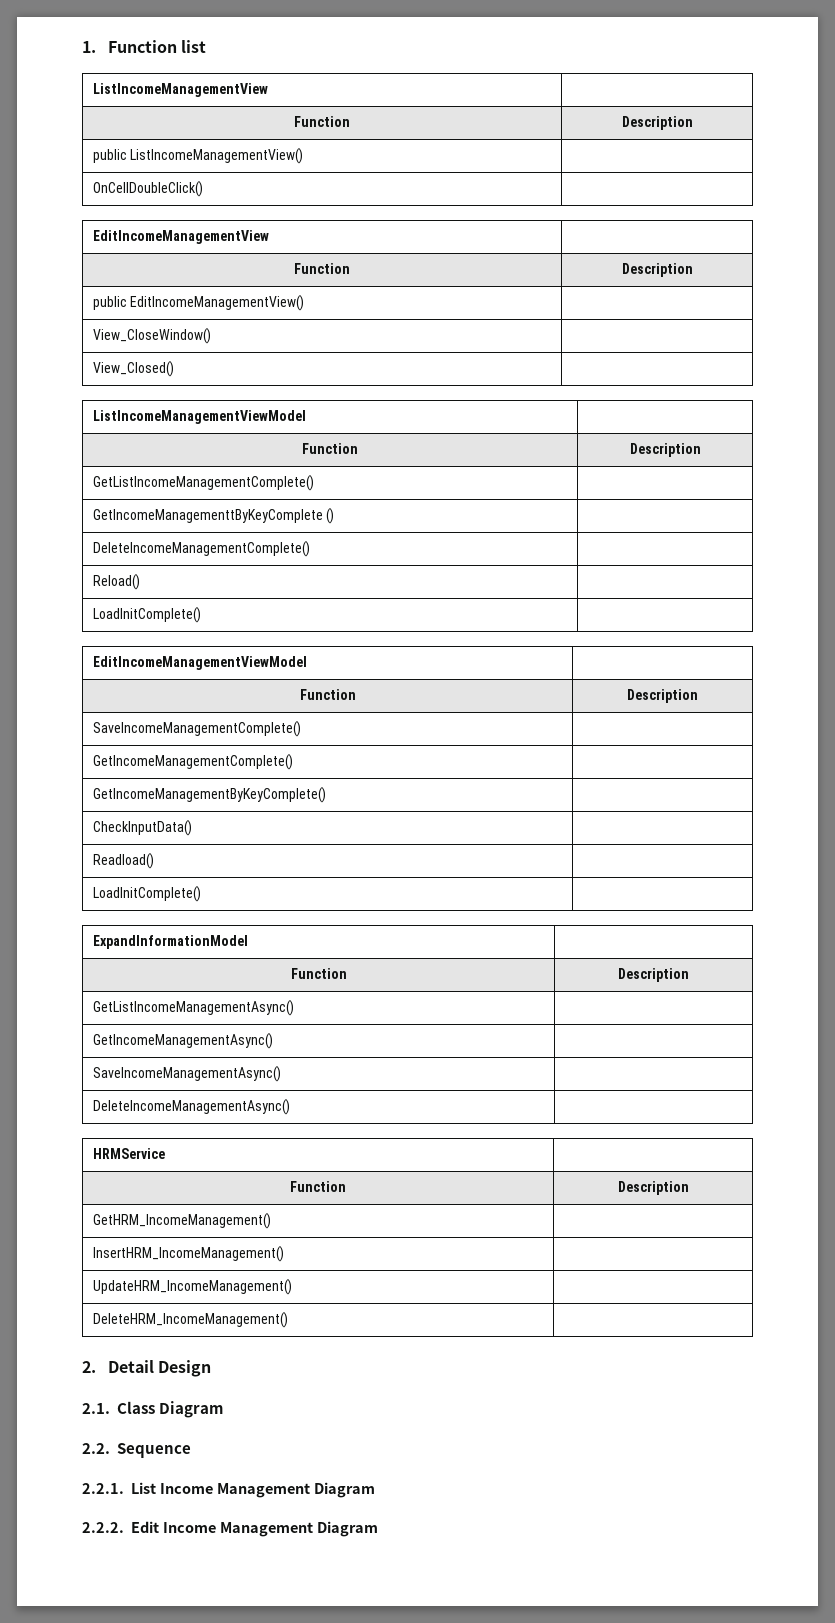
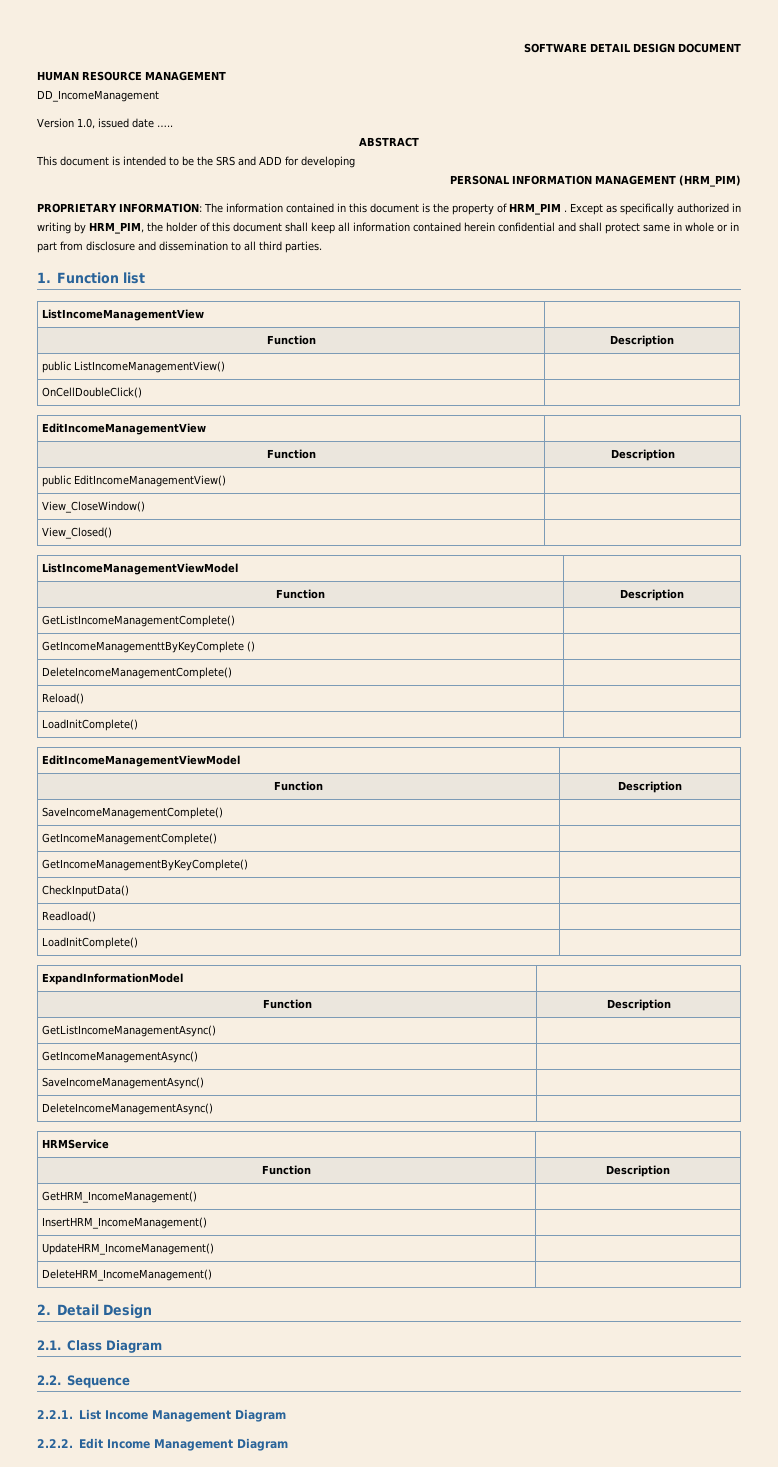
+ SOFTWARE DETAIL DESIGN DOCUMENT
+ HUMAN RESOURCE MANAGEMENT
+ DD_IncomeManagement
+ Version 1.0, issued date …..
+ ABSTRACT
+ This document is intended to be the SRS and ADD for developing
+ PERSONAL INFORMATION MANAGEMENT (HRM_PIM)
+ PROPRIETARY INFORMATION: The information contained in this document is the property of HRM_PIM . Except as specifically authorized in writing by HRM_PIM, the holder of this document shall keep all information contained herein confidential and shall protect same in whole or in part from disclosure and dissemination to all third parties.

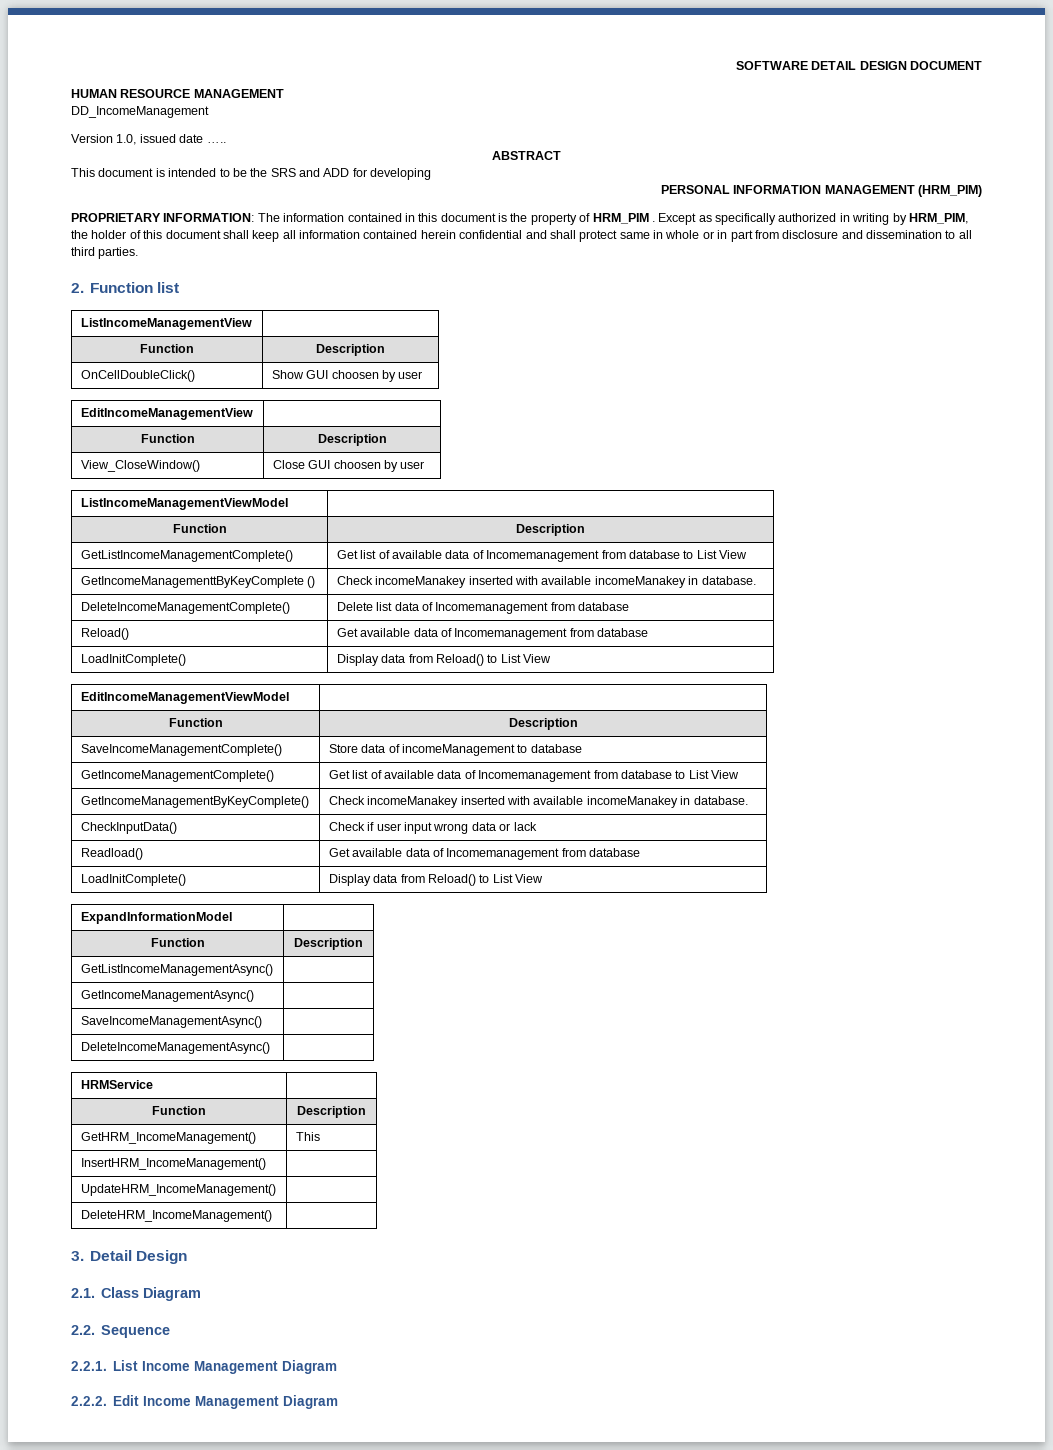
- 1. Function list
+ 2. Function list
- public ListIncomeManagementView() |
- OnCellDoubleClick() |
+ OnCellDoubleClick() | Show GUI choosen by user
- public EditIncomeManagementView() |
- View_CloseWindow() |
- View_Closed() |
+ View_CloseWindow() | Close GUI choosen by user
- GetListIncomeManagementComplete() |
- GetIncomeManagementtByKeyComplete () |
- DeleteIncomeManagementComplete() |
- Reload() |
- LoadInitComplete() |
+ GetListIncomeManagementComplete() | Get list of available data of Incomemanagement from database to List View
+ GetIncomeManagementtByKeyComplete () | Check incomeManakey inserted with available incomeManakey in database.
+ DeleteIncomeManagementComplete() | Delete list data of Incomemanagement from database
+ Reload() | Get available data of Incomemanagement from database
+ LoadInitComplete() | Display data from Reload() to List View
  EditIncomeManagementViewModel |
  Function | Description
- SaveIncomeManagementComplete() |
- GetIncomeManagementComplete() |
- GetIncomeManagementByKeyComplete() |
- CheckInputData() |
- Readload() |
- LoadInitComplete() |
+ SaveIncomeManagementComplete() | Store data of incomeManagement to database
+ GetIncomeManagementComplete() | Get list of available data of Incomemanagement from database to List View
+ GetIncomeManagementByKeyComplete() | Check incomeManakey inserted with available incomeManakey in database.
+ CheckInputData() | Check if user input wrong data or lack
+ Readload() | Get available data of Incomemanagement from database
+ LoadInitComplete() | Display data from Reload() to List View
- GetHRM_IncomeManagement() |
+ GetHRM_IncomeManagement() | This
- 2. Detail Design
+ 3. Detail Design

